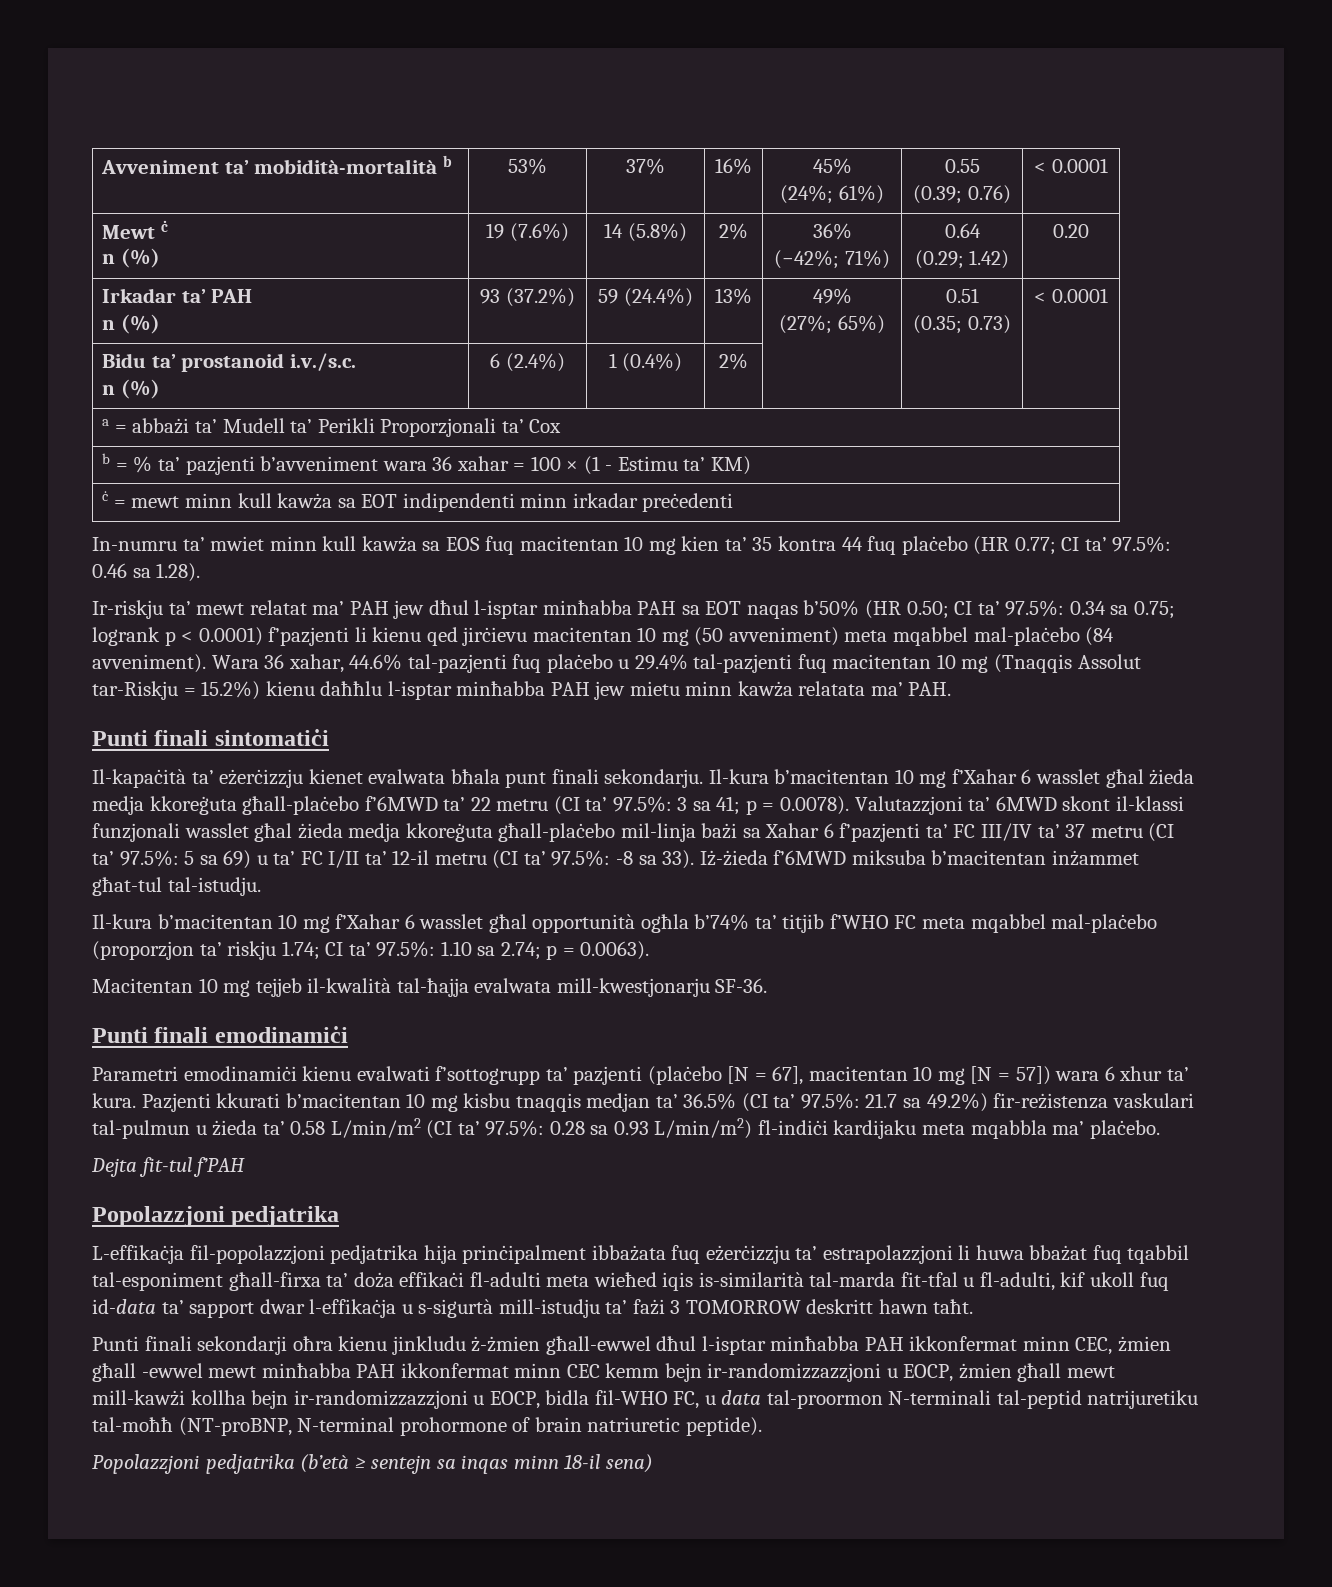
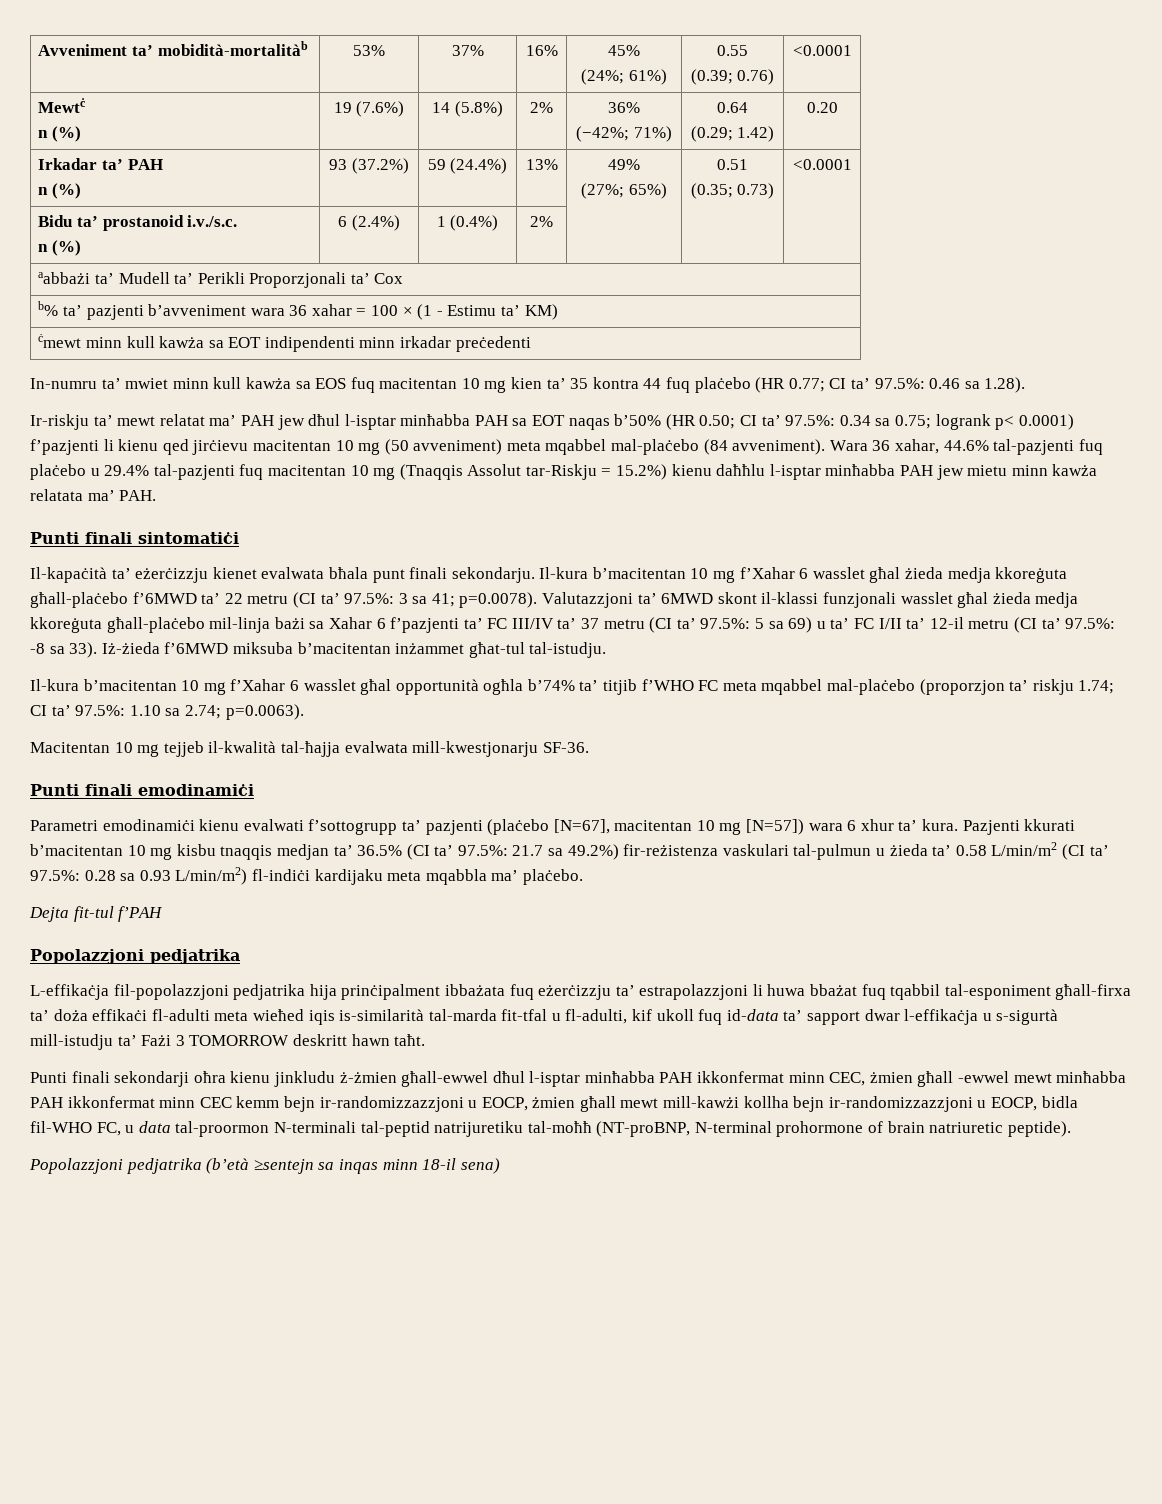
- Avveniment ta’ mobidità-mortalità b | 53% | 37% | 16% | 45%
+ Avveniment ta’ mobidità-mortalitàb | 53% | 37% | 16% | 45%
  (24%; 61%) | 0.55
- (0.39; 0.76) | < 0.0001
- Mewt ċ
+ (0.39; 0.76) | <0.0001
+ Mewtċ
  Irkadar ta’ PAH
  n (%) | 93 (37.2%) | 59 (24.4%) | 13% | 49%
  (27%; 65%) | 0.51
- (0.35; 0.73) | < 0.0001
+ (0.35; 0.73) | <0.0001
- a = abbażi ta’ Mudell ta’ Perikli Proporzjonali ta’ Cox
+ aabbażi ta’ Mudell ta’ Perikli Proporzjonali ta’ Cox
- b = % ta’ pazjenti b’avveniment wara 36 xahar = 100 × (1 - Estimu ta’ KM)
+ b% ta’ pazjenti b’avveniment wara 36 xahar = 100 × (1 - Estimu ta’ KM)
- ċ = mewt minn kull kawża sa EOT indipendenti minn irkadar preċedenti
+ ċmewt minn kull kawża sa EOT indipendenti minn irkadar preċedenti
- Ir-riskju ta’ mewt relatat ma’ PAH jew dħul l-isptar minħabba PAH sa EOT naqas b’50% (HR 0.50; CI ta’ 97.5%: 0.34 sa 0.75; logrank p < 0.0001) f’pazjenti li kienu qed jirċievu macitentan 10 mg (50 avveniment) meta mqabbel mal-plaċebo (84 avveniment).
+ Ir-riskju ta’ mewt relatat ma’ PAH jew dħul l-isptar minħabba PAH sa EOT naqas b’50% (HR 0.50; CI ta’ 97.5%: 0.34 sa 0.75; logrank p< 0.0001) f’pazjenti li kienu qed jirċievu macitentan 10 mg (50 avveniment) meta mqabbel mal-plaċebo (84 avveniment).
- p = 0.0078). Valutazzjoni ta’ 6MWD skont il-klassi funzjonali wasslet għal żieda medja kkoreġuta għall-plaċebo mil-linja bażi sa Xahar 6 f’pazjenti ta’ FC III/IV ta’ 37 metru (CI ta’ 97.5%:
+ p=0.0078). Valutazzjoni ta’ 6MWD skont il-klassi funzjonali wasslet għal żieda medja kkoreġuta għall-plaċebo mil-linja bażi sa Xahar 6 f’pazjenti ta’ FC III/IV ta’ 37 metru (CI ta’ 97.5%:
- Il-kura b’macitentan 10 mg f’Xahar 6 wasslet għal opportunità ogħla b’74% ta’ titjib f’WHO FC meta mqabbel mal-plaċebo (proporzjon ta’ riskju 1.74; CI ta’ 97.5%: 1.10 sa 2.74; p = 0.0063).
+ Il-kura b’macitentan 10 mg f’Xahar 6 wasslet għal opportunità ogħla b’74% ta’ titjib f’WHO FC meta mqabbel mal-plaċebo (proporzjon ta’ riskju 1.74; CI ta’ 97.5%: 1.10 sa 2.74; p=0.0063).
- Parametri emodinamiċi kienu evalwati f’sottogrupp ta’ pazjenti (plaċebo [N = 67], macitentan 10 mg [N = 57]) wara 6 xhur ta’ kura.
+ Parametri emodinamiċi kienu evalwati f’sottogrupp ta’ pazjenti (plaċebo [N=67], macitentan 10 mg [N=57]) wara 6 xhur ta’ kura.
- L-effikaċja fil-popolazzjoni pedjatrika hija prinċipalment ibbażata fuq eżerċizzju ta’ estrapolazzjoni li huwa bbażat fuq tqabbil tal-esponiment għall-firxa ta’ doża effikaċi fl-adulti meta wieħed iqis is-similarità tal-marda fit-tfal u fl-adulti, kif ukoll fuq id-data ta’ sapport dwar l-effikaċja u s-sigurtà mill-istudju ta’ fażi 3 TOMORROW deskritt hawn taħt.
+ L-effikaċja fil-popolazzjoni pedjatrika hija prinċipalment ibbażata fuq eżerċizzju ta’ estrapolazzjoni li huwa bbażat fuq tqabbil tal-esponiment għall-firxa ta’ doża effikaċi fl-adulti meta wieħed iqis is-similarità tal-marda fit-tfal u fl-adulti, kif ukoll fuq id-data ta’ sapport dwar l-effikaċja u s-sigurtà mill-istudju ta’ Fażi 3 TOMORROW deskritt hawn taħt.
- Popolazzjoni pedjatrika (b’età ≥ sentejn sa inqas minn 18-il sena)
+ Popolazzjoni pedjatrika (b’età ≥sentejn sa inqas minn 18-il sena)

